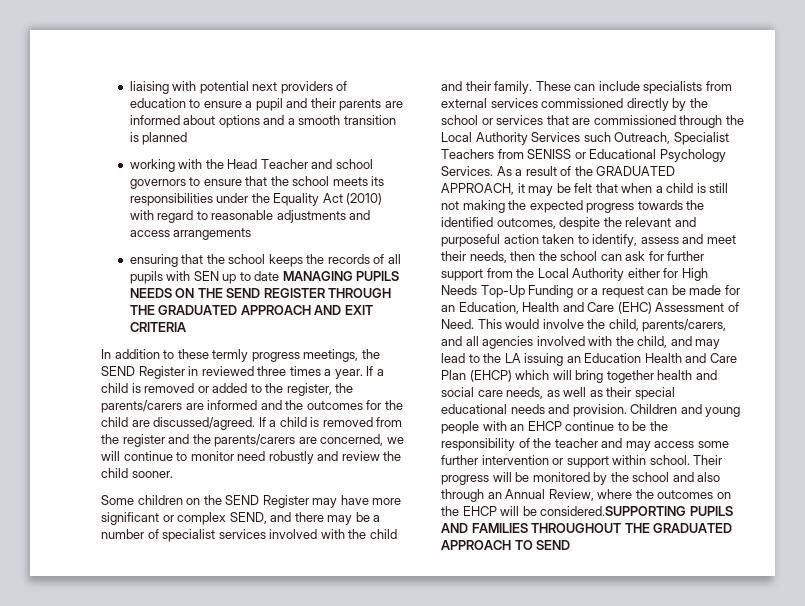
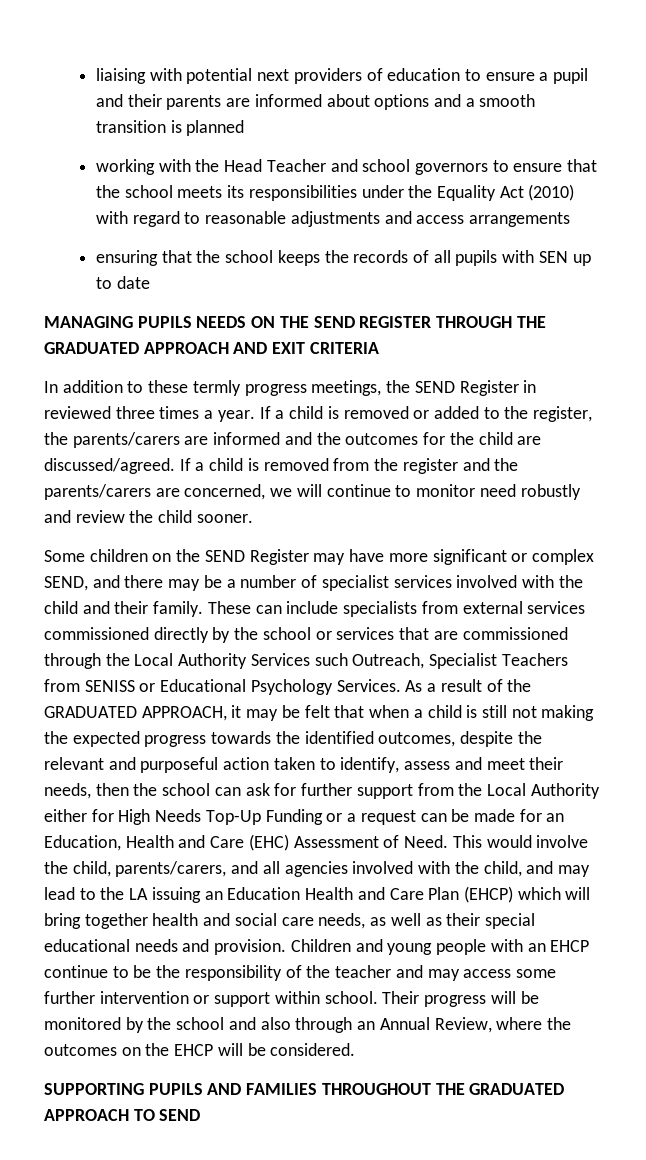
- ensuring that the school keeps the records of all pupils with SEN up to date MANAGING PUPILS NEEDS ON THE SEND REGISTER THROUGH THE GRADUATED APPROACH AND EXIT CRITERIA
+ ensuring that the school keeps the records of all pupils with SEN up to date
+ MANAGING PUPILS NEEDS ON THE SEND REGISTER THROUGH THE GRADUATED APPROACH AND EXIT CRITERIA
- Their progress will be monitored by the school and also through an Annual Review, where the outcomes on the EHCP will be considered.SUPPORTING PUPILS AND FAMILIES THROUGHOUT THE GRADUATED APPROACH TO SEND
+ Their progress will be monitored by the school and also through an Annual Review, where the outcomes on the EHCP will be considered.
+ SUPPORTING PUPILS AND FAMILIES THROUGHOUT THE GRADUATED APPROACH TO SEND

